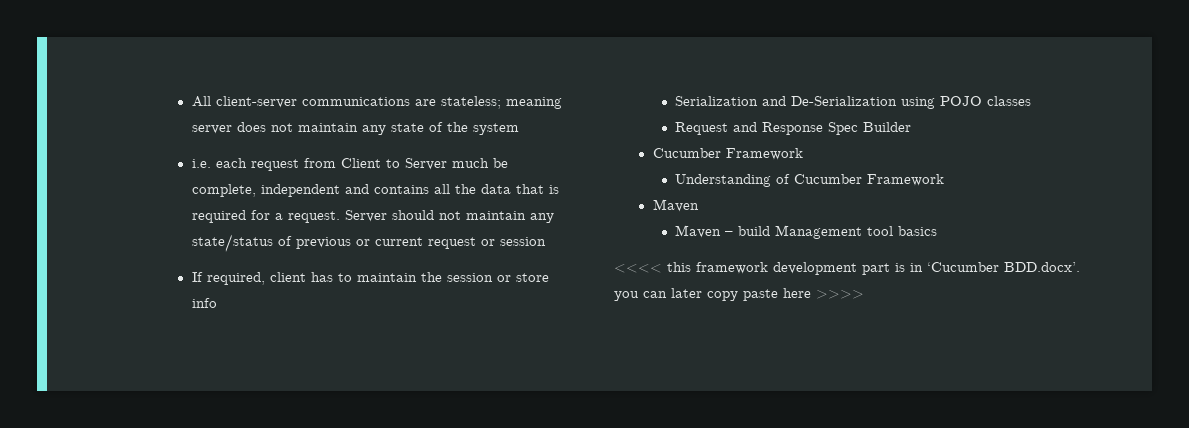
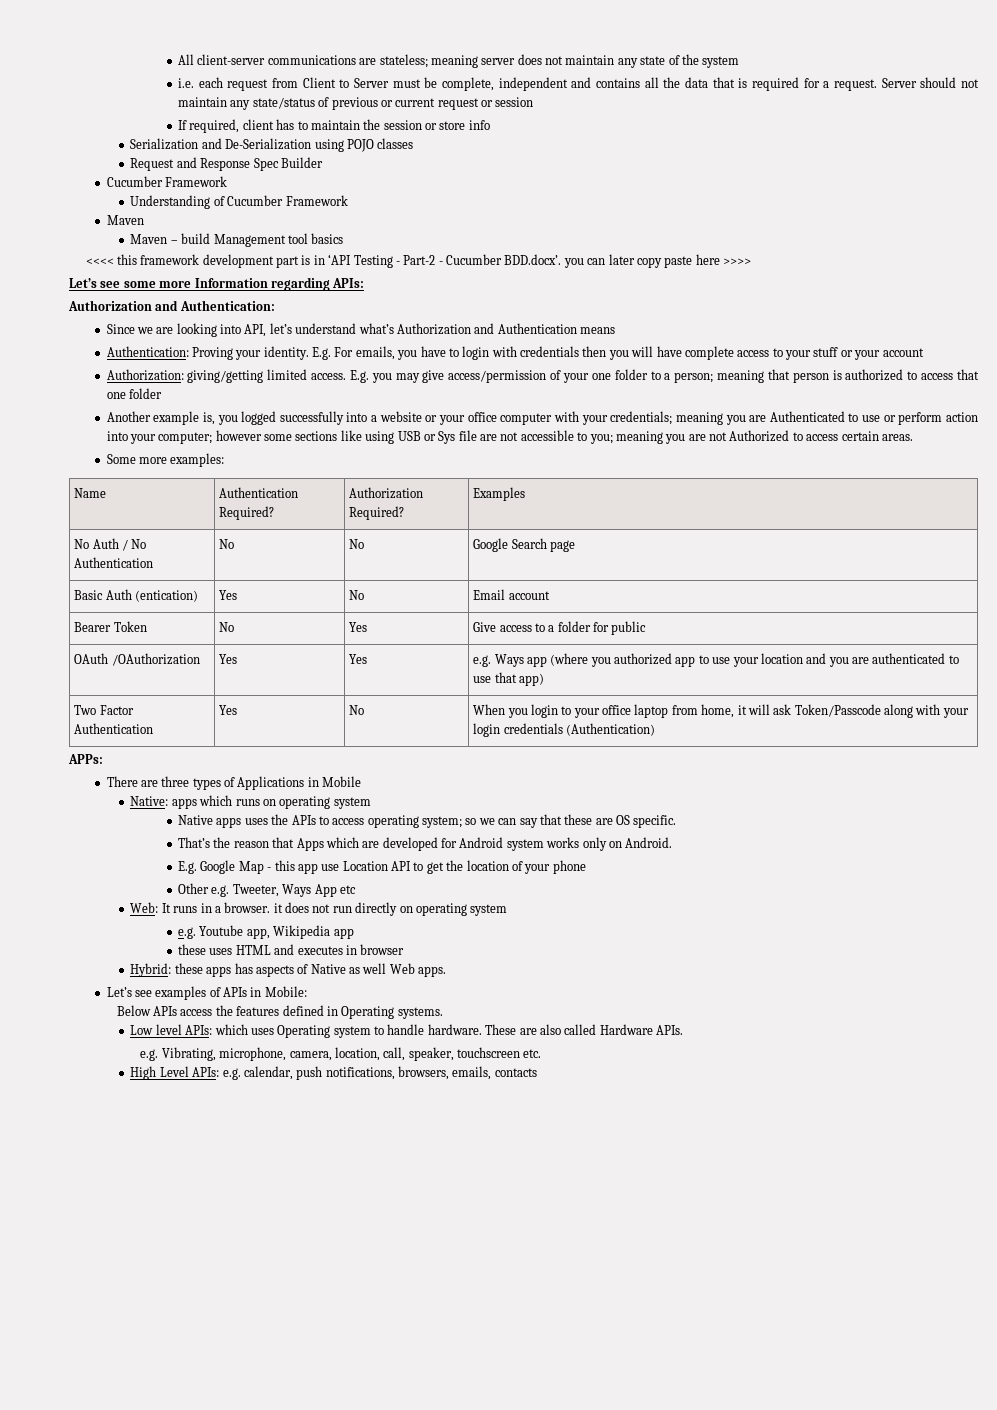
- i.e. each request from Client to Server much be complete, independent and contains all the data that is required for a request.
+ i.e. each request from Client to Server must be complete, independent and contains all the data that is required for a request.
- <<<< this framework development part is in ‘Cucumber BDD.docx’. you can later copy paste here >>>>
+ <<<< this framework development part is in ‘API Testing - Part-2 - Cucumber BDD.docx’. you can later copy paste here >>>>
+ Let’s see some more Information regarding APIs:
+ Authorization and Authentication:
+ Since we are looking into API, let’s understand what’s Authorization and Authentication means
+ Authentication: Proving your identity. E.g. For emails, you have to login with credentials then you will have complete access to your stuff or your account
+ Authorization: giving/getting limited access. E.g. you may give access/permission of your one folder to a person; meaning that person is authorized to access that one folder
+ Another example is, you logged successfully into a website or your office computer with your credentials; meaning you are Authenticated to use or perform action into your computer; however some sections like using USB or Sys file are not accessible to you; meaning you are not Authorized to access certain areas.
+ Some more examples:
+ Name | Authentication Required? | Authorization Required? | Examples
+ No Auth / No Authentication | No | No | Google Search page
+ Basic Auth (entication) | Yes | No | Email account
+ Bearer Token | No | Yes | Give access to a folder for public
+ OAuth /OAuthorization | Yes | Yes | e.g. Ways app (where you authorized app to use your location and you are authenticated to use that app)
+ Two Factor Authentication | Yes | No | When you login to your office laptop from home, it will ask Token/Passcode along with your login credentials (Authentication)
+ APPs:
+ There are three types of Applications in Mobile
+ Native: apps which runs on operating system
+ Native apps uses the APIs to access operating system; so we can say that these are OS specific.
+ That’s the reason that Apps which are developed for Android system works only on Android.
+ E.g. Google Map - this app use Location API to get the location of your phone
+ Other e.g. Tweeter, Ways App etc
+ Web: It runs in a browser. it does not run directly on operating system
+ e.g. Youtube app, Wikipedia app
+ these uses HTML and executes in browser
+ Hybrid: these apps has aspects of Native as well Web apps.
+ Let’s see examples of APIs in Mobile:
+ Below APIs access the features defined in Operating systems.
+ Low level APIs: which uses Operating system to handle hardware. These are also called Hardware APIs.
+ e.g. Vibrating, microphone, camera, location, call, speaker, touchscreen etc.
+ High Level APIs: e.g. calendar, push notifications, browsers, emails, contacts

